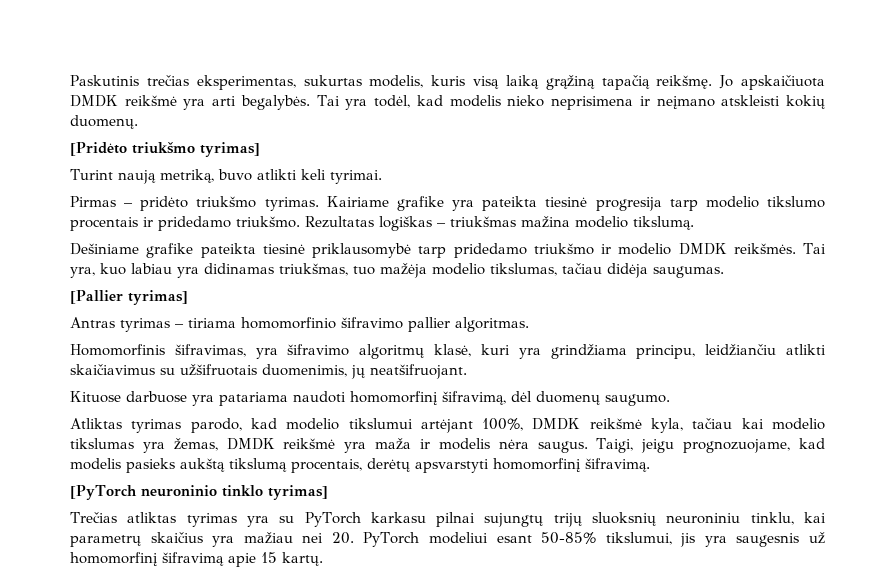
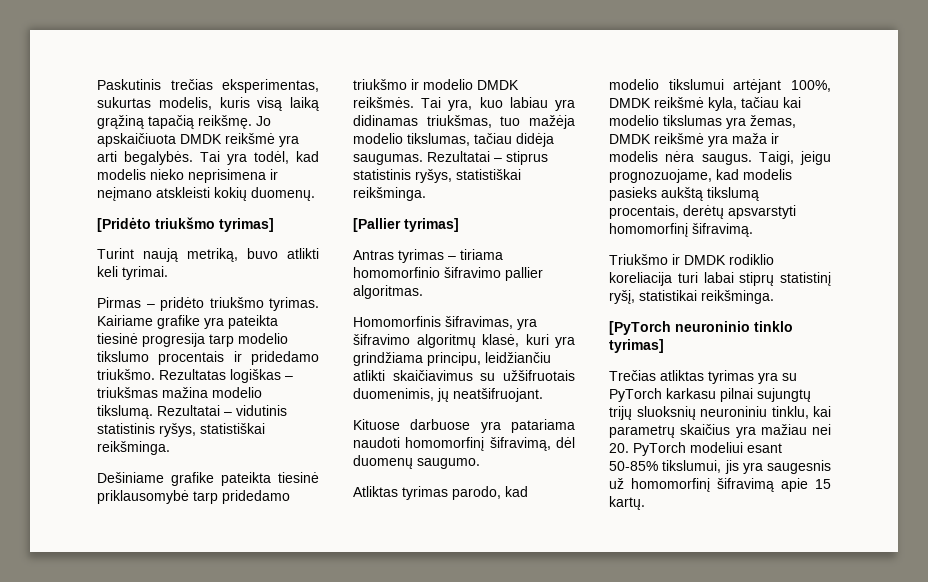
+ Rezultatai – vidutinis statistinis ryšys, statistiškai reikšminga.
+ Rezultatai – stiprus statistinis ryšys, statistiškai reikšminga.
+ Triukšmo ir DMDK rodiklio koreliacija turi labai stiprų statistinį ryšį, statistikai reikšminga.

